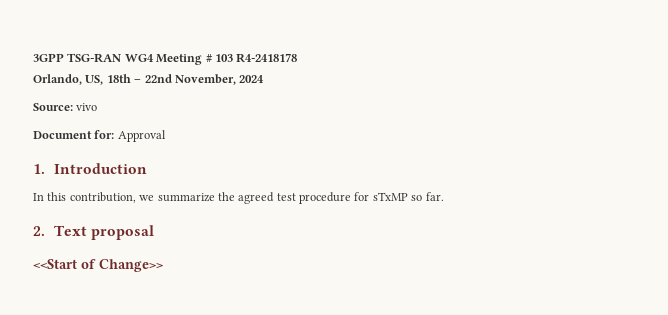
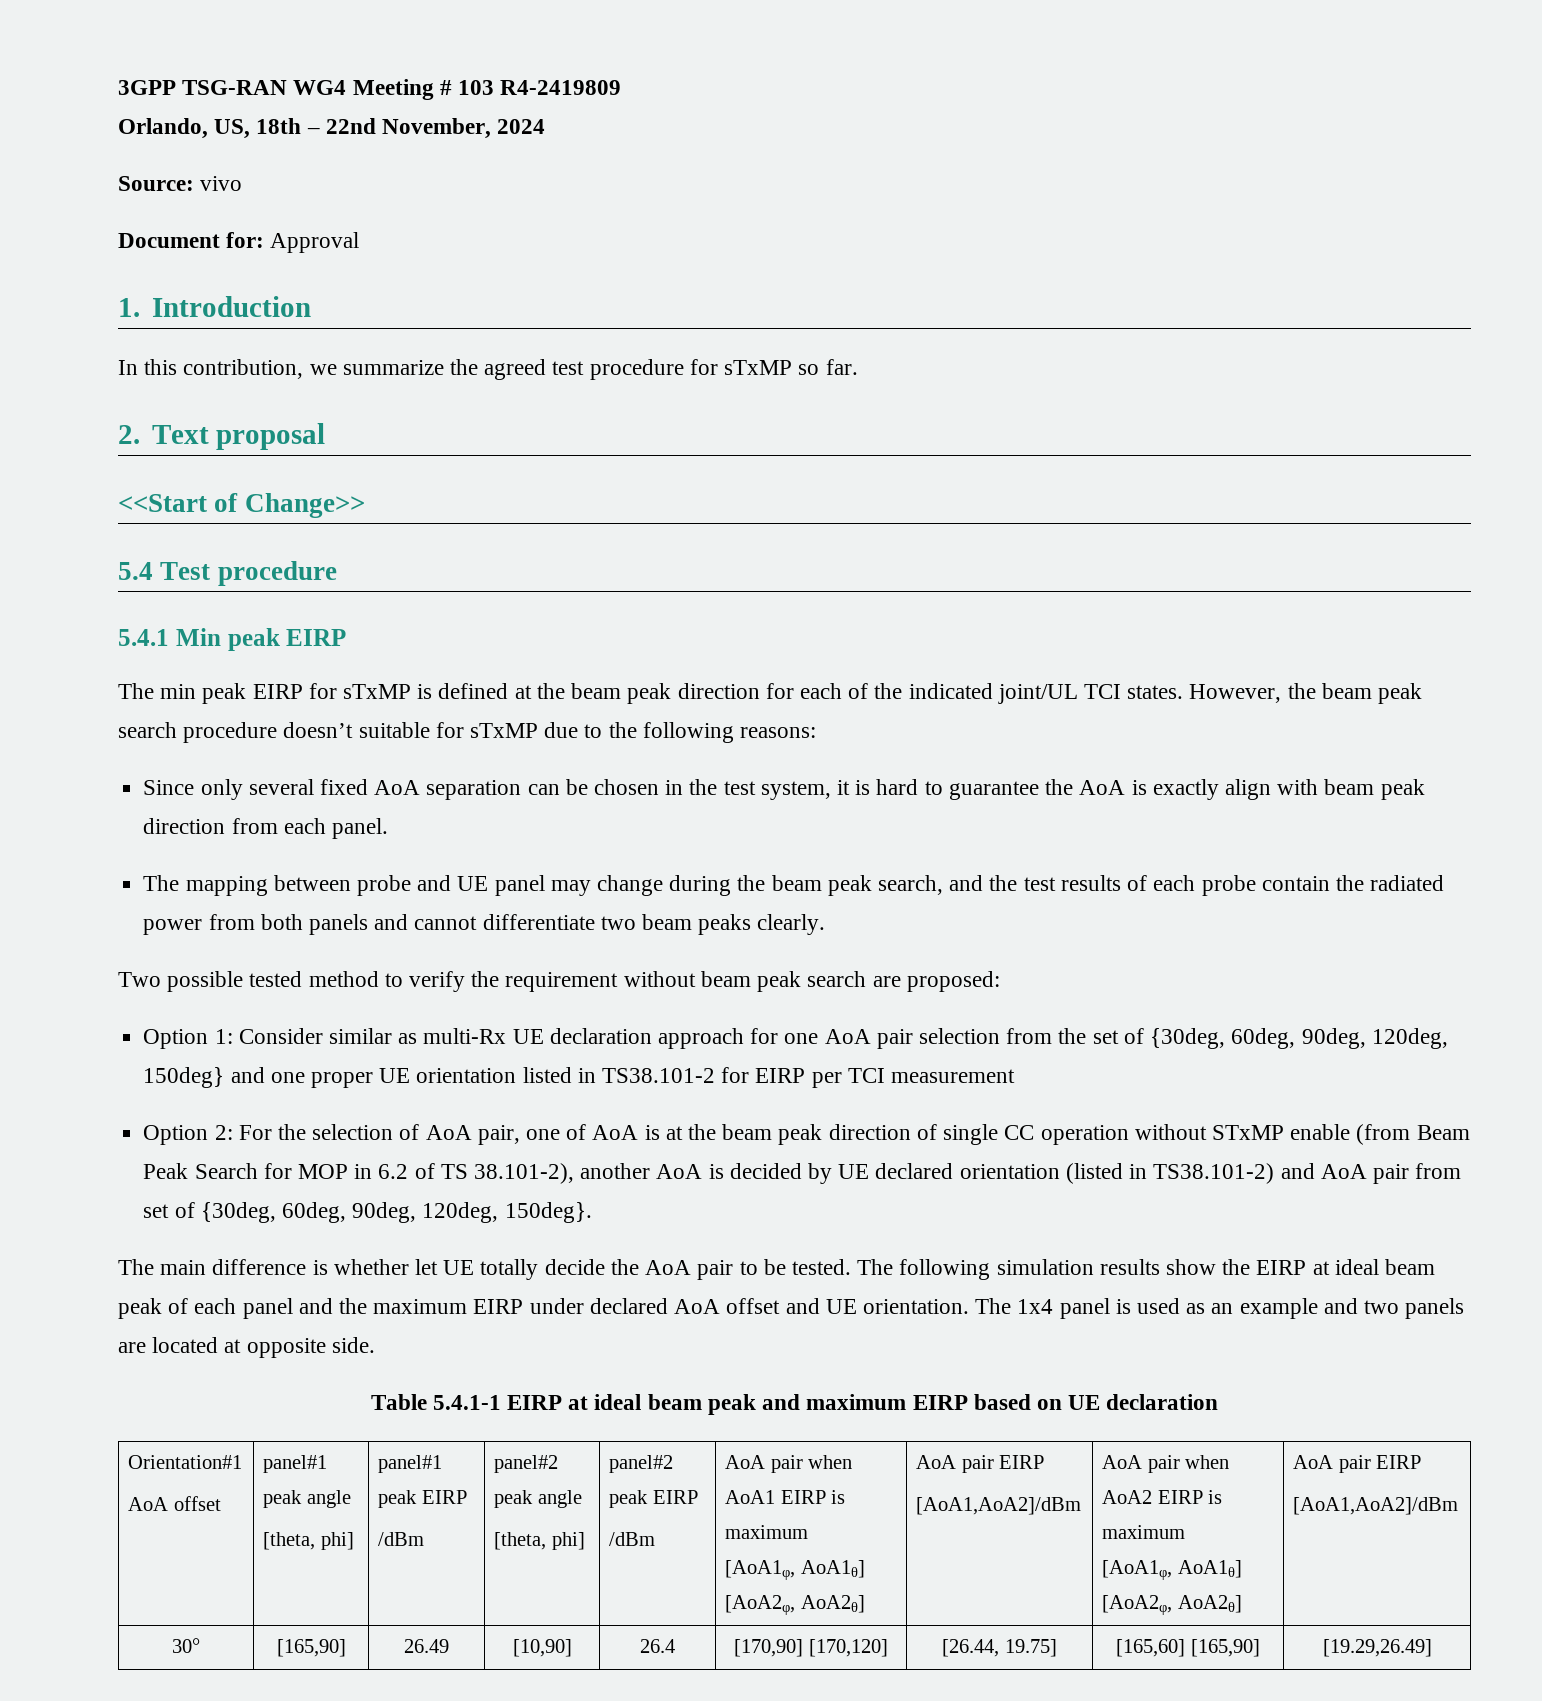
- 3GPP TSG-RAN WG4 Meeting # 103 R4-2418178
+ 3GPP TSG-RAN WG4 Meeting # 103 R4-2419809
+ 5.4 Test procedure
+ 5.4.1 Min peak EIRP
+ The min peak EIRP for sTxMP is defined at the beam peak direction for each of the indicated joint/UL TCI states. However, the beam peak search procedure doesn’t suitable for sTxMP due to the following reasons:
+ Since only several fixed AoA separation can be chosen in the test system, it is hard to guarantee the AoA is exactly align with beam peak direction from each panel.
+ The mapping between probe and UE panel may change during the beam peak search, and the test results of each probe contain the radiated power from both panels and cannot differentiate two beam peaks clearly.
+ Two possible tested method to verify the requirement without beam peak search are proposed:
+ Option 1: Consider similar as multi-Rx UE declaration approach for one AoA pair selection from the set of {30deg, 60deg, 90deg, 120deg, 150deg} and one proper UE orientation listed in TS38.101-2 for EIRP per TCI measurement
+ Option 2: For the selection of AoA pair, one of AoA is at the beam peak direction of single CC operation without STxMP enable (from Beam Peak Search for MOP in 6.2 of TS 38.101-2), another AoA is decided by UE declared orientation (listed in TS38.101-2) and AoA pair from set of {30deg, 60deg, 90deg, 120deg, 150deg}.
+ The main difference is whether let UE totally decide the AoA pair to be tested. The following simulation results show the EIRP at ideal beam peak of each panel and the maximum EIRP under declared AoA offset and UE orientation. The 1x4 panel is used as an example and two panels are located at opposite side.
+ Table 5.4.1-1 EIRP at ideal beam peak and maximum EIRP based on UE declaration
+ Orientation#1
+ AoA offset | panel#1 peak angle
+ [theta, phi] | panel#1 peak EIRP
+ /dBm | panel#2 peak angle
+ [theta, phi] | panel#2 peak EIRP
+ /dBm | AoA pair when AoA1 EIRP is maximum
+ [AoA1φ, AoA1θ] [AoA2φ, AoA2θ] | AoA pair EIRP
+ [AoA1,AoA2]/dBm | AoA pair when AoA2 EIRP is maximum
+ [AoA1φ, AoA1θ] [AoA2φ, AoA2θ] | AoA pair EIRP
+ [AoA1,AoA2]/dBm
+ 30° | [165,90] | 26.49 | [10,90] | 26.4 | [170,90] [170,120] | [26.44, 19.75] | [165,60] [165,90] | [19.29,26.49]

